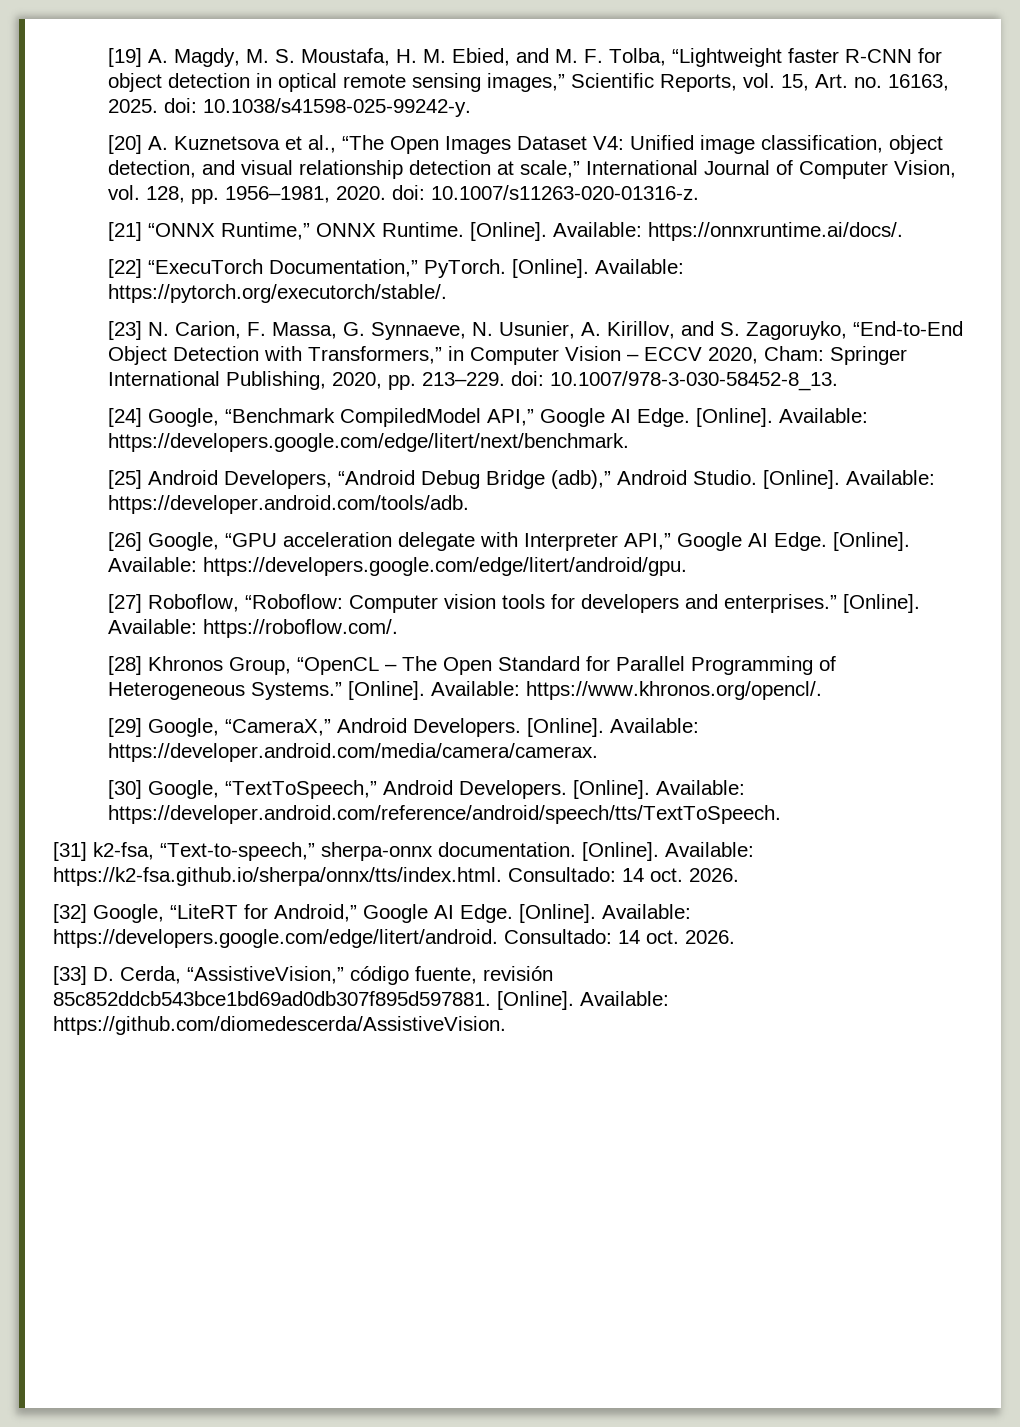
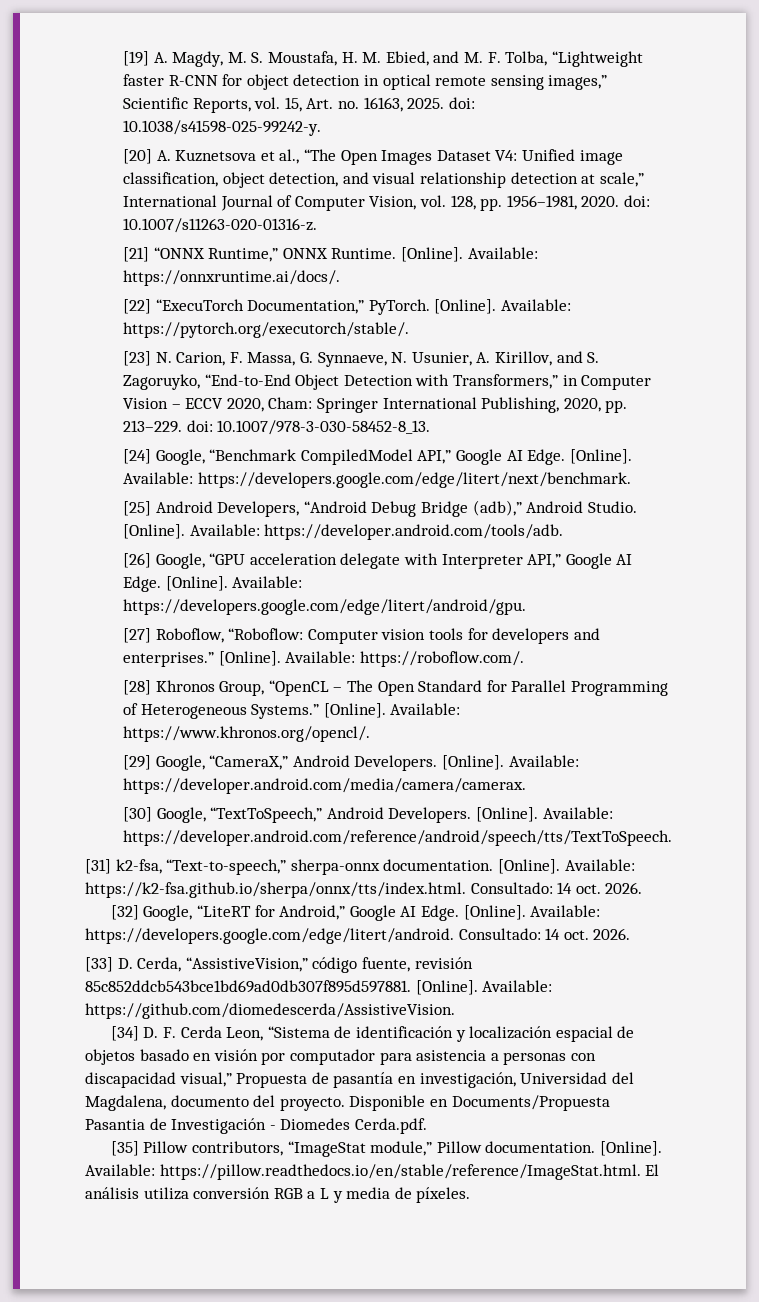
+ [34] D. F. Cerda Leon, “Sistema de identificación y localización espacial de objetos basado en visión por computador para asistencia a personas con discapacidad visual,” Propuesta de pasantía en investigación, Universidad del Magdalena, documento del proyecto. Disponible en Documents/Propuesta Pasantia de Investigación - Diomedes Cerda.pdf.
+ [35] Pillow contributors, “ImageStat module,” Pillow documentation. [Online]. Available: https://pillow.readthedocs.io/en/stable/reference/ImageStat.html. El análisis utiliza conversión RGB a L y media de píxeles.

